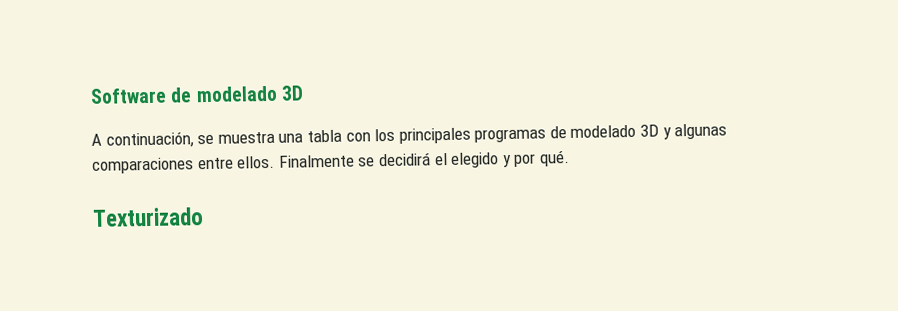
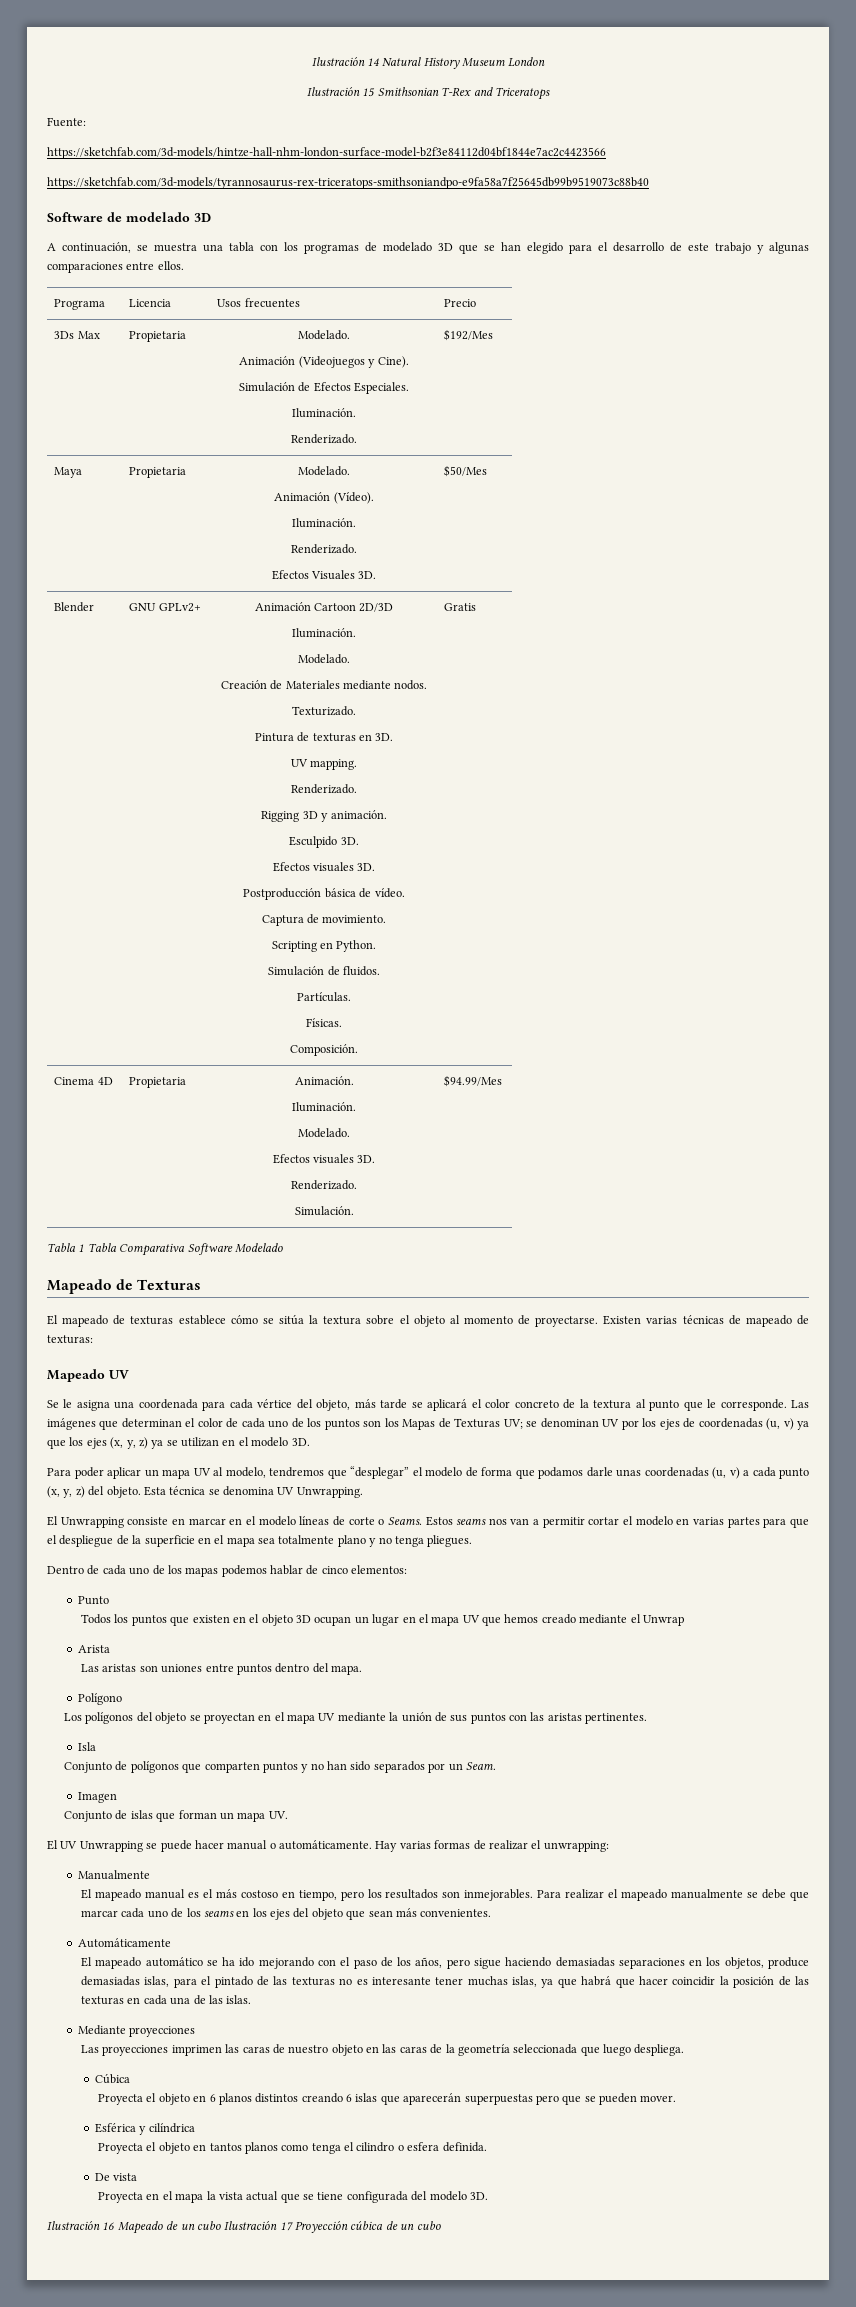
+ Ilustración 14 Natural History Museum London
+ Ilustración 15 Smithsonian T-Rex and Triceratops
+ Fuente:
+ https://sketchfab.com/3d-models/hintze-hall-nhm-london-surface-model-b2f3e84112d04bf1844e7ac2c4423566
+ https://sketchfab.com/3d-models/tyrannosaurus-rex-triceratops-smithsoniandpo-e9fa58a7f25645db99b9519073c88b40
- A continuación, se muestra una tabla con los principales programas de modelado 3D y algunas comparaciones entre ellos. Finalmente se decidirá el elegido y por qué.
- Texturizado
+ A continuación, se muestra una tabla con los programas de modelado 3D que se han elegido para el desarrollo de este trabajo y algunas comparaciones entre ellos.
+ Programa | Licencia | Usos frecuentes | Precio
+ 3Ds Max | Propietaria | Modelado.
+ Animación (Videojuegos y Cine).
+ Simulación de Efectos Especiales.
+ Iluminación.
+ Renderizado. | $192/Mes
+ Maya | Propietaria | Modelado.
+ Animación (Vídeo).
+ Iluminación.
+ Renderizado.
+ Efectos Visuales 3D. | $50/Mes
+ Blender | GNU GPLv2+ | Animación Cartoon 2D/3D
+ Iluminación.
+ Modelado.
+ Creación de Materiales mediante nodos.
+ Texturizado.
+ Pintura de texturas en 3D.
+ UV mapping.
+ Renderizado.
+ Rigging 3D y animación.
+ Esculpido 3D.
+ Efectos visuales 3D.
+ Postproducción básica de vídeo.
+ Captura de movimiento.
+ Scripting en Python.
+ Simulación de fluidos.
+ Partículas.
+ Físicas.
+ Composición. | Gratis
+ Cinema 4D | Propietaria | Animación.
+ Iluminación.
+ Modelado.
+ Efectos visuales 3D.
+ Renderizado.
+ Simulación. | $94.99/Mes
+ Tabla 1 Tabla Comparativa Software Modelado
+ Mapeado de Texturas
+ El mapeado de texturas establece cómo se sitúa la textura sobre el objeto al momento de proyectarse. Existen varias técnicas de mapeado de texturas:
+ Mapeado UV
+ Se le asigna una coordenada para cada vértice del objeto, más tarde se aplicará el color concreto de la textura al punto que le corresponde. Las imágenes que determinan el color de cada uno de los puntos son los Mapas de Texturas UV; se denominan UV por los ejes de coordenadas (u, v) ya que los ejes (x, y, z) ya se utilizan en el modelo 3D.
+ Para poder aplicar un mapa UV al modelo, tendremos que “desplegar” el modelo de forma que podamos darle unas coordenadas (u, v) a cada punto (x, y, z) del objeto. Esta técnica se denomina UV Unwrapping.
+ El Unwrapping consiste en marcar en el modelo líneas de corte o Seams. Estos seams nos van a permitir cortar el modelo en varias partes para que el despliegue de la superficie en el mapa sea totalmente plano y no tenga pliegues.
+ Dentro de cada uno de los mapas podemos hablar de cinco elementos:
+ Punto
+ Todos los puntos que existen en el objeto 3D ocupan un lugar en el mapa UV que hemos creado mediante el Unwrap
+ Arista
+ Las aristas son uniones entre puntos dentro del mapa.
+ Polígono
+ Los polígonos del objeto se proyectan en el mapa UV mediante la unión de sus puntos con las aristas pertinentes.
+ Isla
+ Conjunto de polígonos que comparten puntos y no han sido separados por un Seam.
+ Imagen
+ Conjunto de islas que forman un mapa UV.
+ El UV Unwrapping se puede hacer manual o automáticamente. Hay varias formas de realizar el unwrapping:
+ Manualmente
+ El mapeado manual es el más costoso en tiempo, pero los resultados son inmejorables. Para realizar el mapeado manualmente se debe que marcar cada uno de los seams en los ejes del objeto que sean más convenientes.
+ Automáticamente
+ El mapeado automático se ha ido mejorando con el paso de los años, pero sigue haciendo demasiadas separaciones en los objetos, produce demasiadas islas, para el pintado de las texturas no es interesante tener muchas islas, ya que habrá que hacer coincidir la posición de las texturas en cada una de las islas.
+ Mediante proyecciones
+ Las proyecciones imprimen las caras de nuestro objeto en las caras de la geometría seleccionada que luego despliega.
+ Cúbica
+ Proyecta el objeto en 6 planos distintos creando 6 islas que aparecerán superpuestas pero que se pueden mover.
+ Esférica y cilíndrica
+ Proyecta el objeto en tantos planos como tenga el cilindro o esfera definida.
+ De vista
+ Proyecta en el mapa la vista actual que se tiene configurada del modelo 3D.
+ Ilustración 16 Mapeado de un cubo Ilustración 17 Proyección cúbica de un cubo

